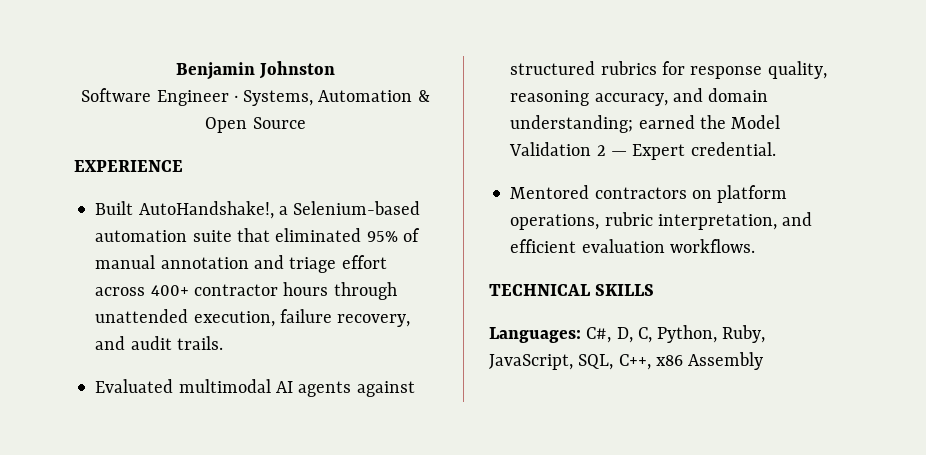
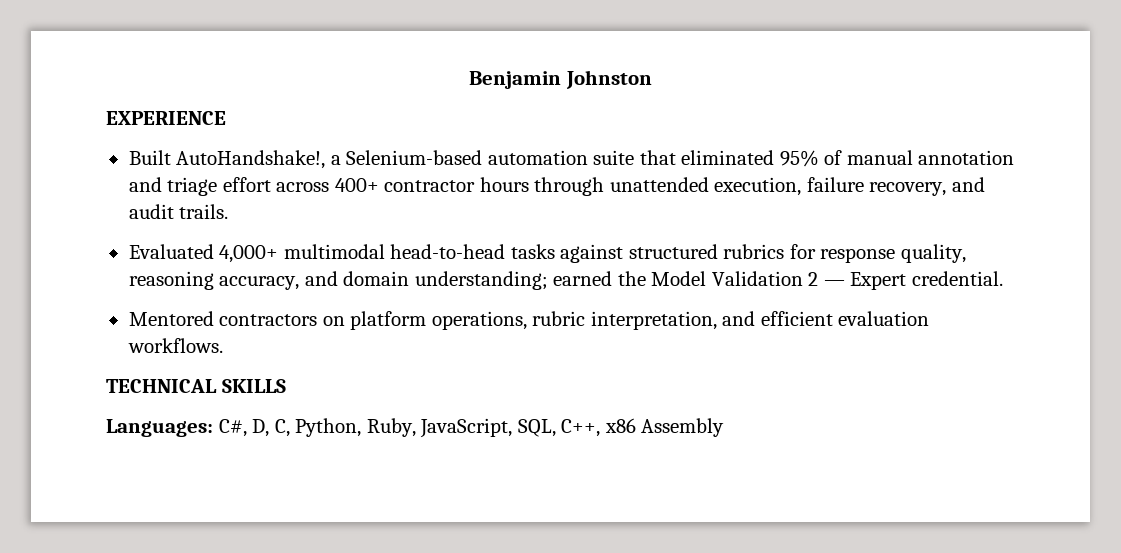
- Software Engineer · Systems, Automation & Open Source
- Evaluated multimodal AI agents against structured rubrics for response quality, reasoning accuracy, and domain understanding; earned the Model Validation 2 — Expert credential.
+ Evaluated 4,000+ multimodal head-to-head tasks against structured rubrics for response quality, reasoning accuracy, and domain understanding; earned the Model Validation 2 — Expert credential.

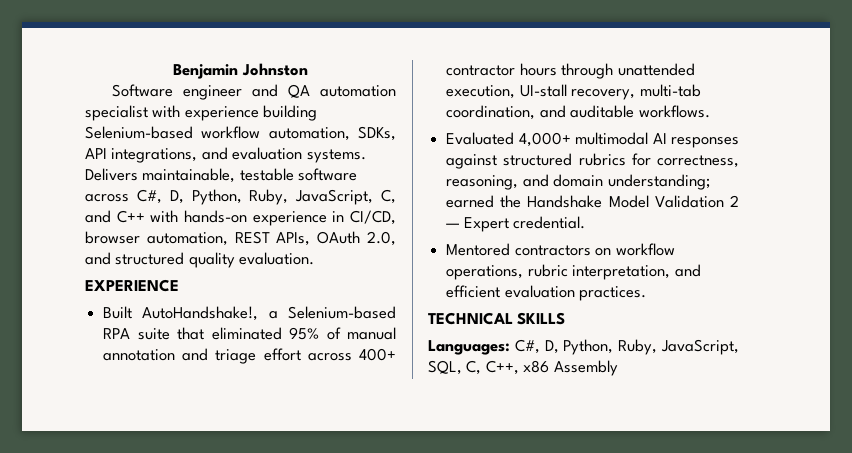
+ Software engineer and QA automation specialist with experience building Selenium-based workflow automation, SDKs, API integrations, and evaluation systems. Delivers maintainable, testable software across C#, D, Python, Ruby, JavaScript, C, and C++ with hands-on experience in CI/CD, browser automation, REST APIs, OAuth 2.0, and structured quality evaluation.
- Built AutoHandshake!, a Selenium-based automation suite that eliminated 95% of manual annotation and triage effort across 400+ contractor hours through unattended execution, failure recovery, and audit trails.
+ Built AutoHandshake!, a Selenium-based RPA suite that eliminated 95% of manual annotation and triage effort across 400+ contractor hours through unattended execution, UI-stall recovery, multi-tab coordination, and auditable workflows.
- Evaluated 4,000+ multimodal head-to-head tasks against structured rubrics for response quality, reasoning accuracy, and domain understanding; earned the Model Validation 2 — Expert credential.
+ Evaluated 4,000+ multimodal AI responses against structured rubrics for correctness, reasoning, and domain understanding; earned the Handshake Model Validation 2 — Expert credential.
- Mentored contractors on platform operations, rubric interpretation, and efficient evaluation workflows.
+ Mentored contractors on workflow operations, rubric interpretation, and efficient evaluation practices.
- Languages: C#, D, C, Python, Ruby, JavaScript, SQL, C++, x86 Assembly
+ Languages: C#, D, Python, Ruby, JavaScript, SQL, C, C++, x86 Assembly

